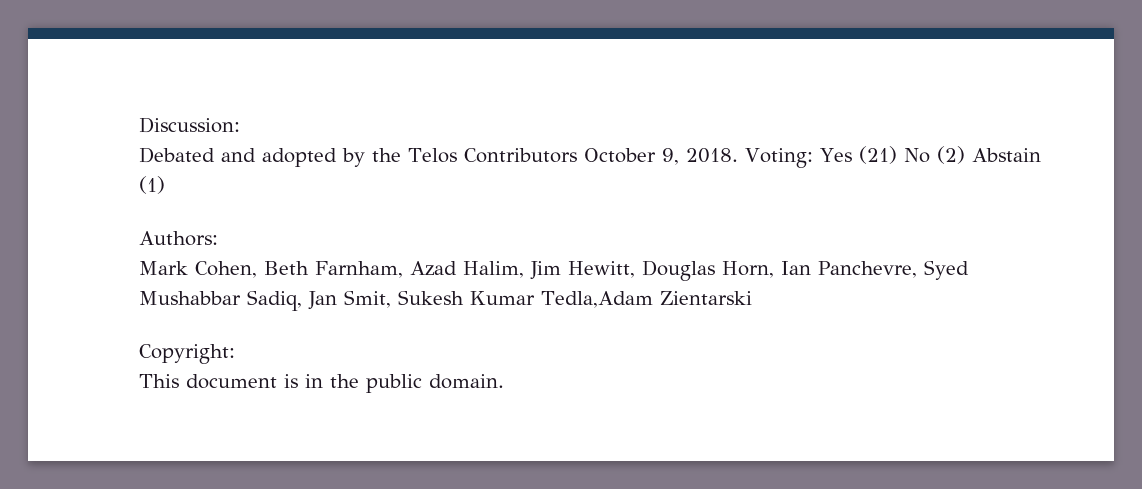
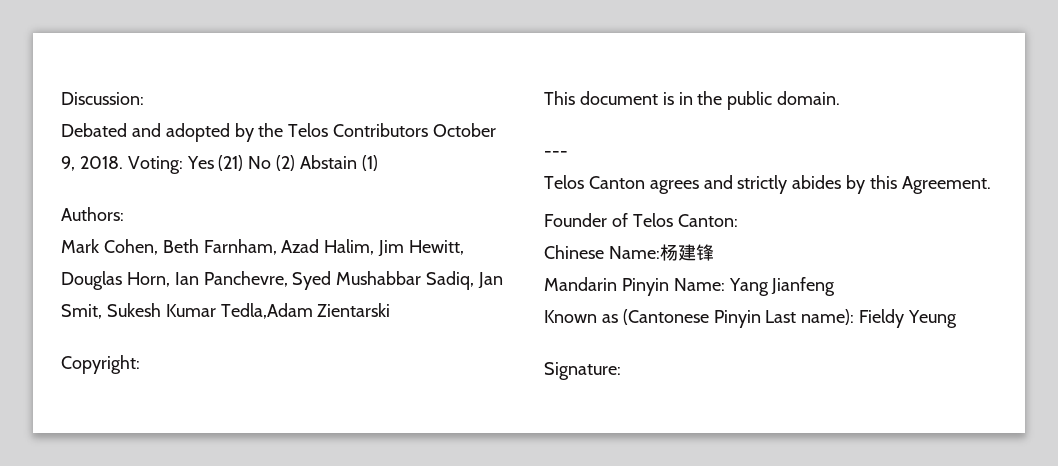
+ ---
+ Telos Canton agrees and strictly abides by this Agreement.
+ Founder of Telos Canton:
+ Chinese Name:杨建锋
+ Mandarin Pinyin Name: Yang Jianfeng
+ Known as (Cantonese Pinyin Last name): Fieldy Yeung
+ Signature:

